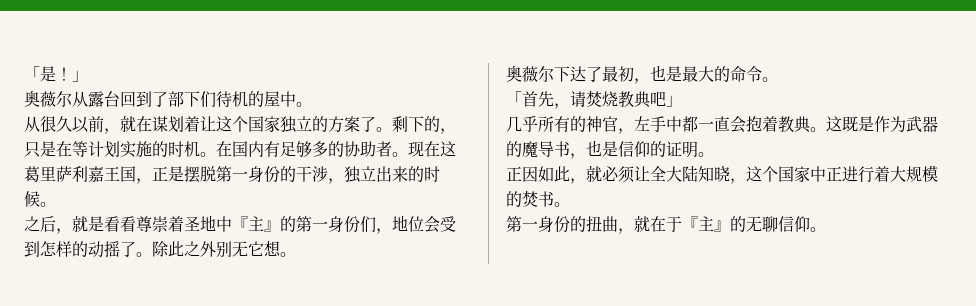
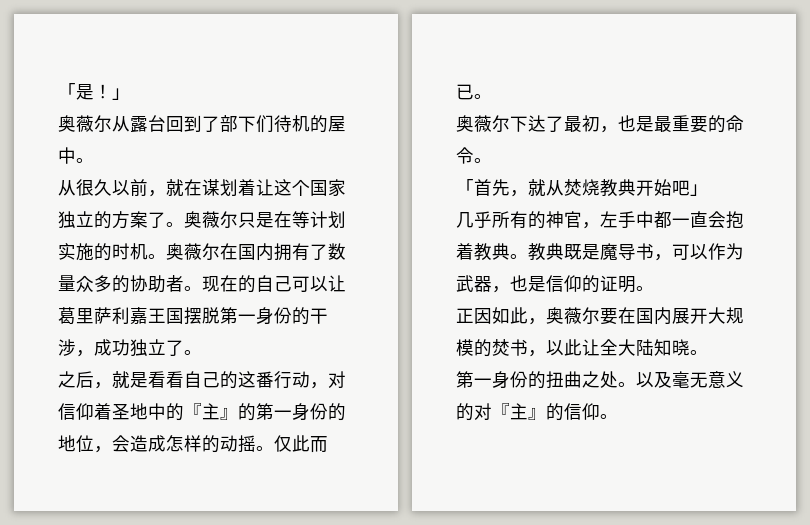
- 剩下的，只是在等计划实施的时机。
+ 奥薇尔只是在等计划实施的时机。
- 在国内有足够多的协助者。
+ 奥薇尔在国内拥有了数量众多的协助者。
- 现在这葛里萨利嘉王国，正是摆脱第一身份的干涉，独立出来的时候。
+ 现在的自己可以让葛里萨利嘉王国摆脱第一身份的干涉，成功独立了。
- 之后，就是看看尊崇着圣地中『主』的第一身份们，地位会受到怎样的动摇了。除此之外别无它想。
+ 之后，就是看看自己的这番行动，对信仰着圣地中的『主』的第一身份的地位，会造成怎样的动摇。仅此而已。
- 奥薇尔下达了最初，也是最大的命令。
+ 奥薇尔下达了最初，也是最重要的命令。
- 「首先，请焚烧教典吧」
+ 「首先，就从焚烧教典开始吧」
- 这既是作为武器的魔导书，也是信仰的证明。
+ 教典既是魔导书，可以作为武器，也是信仰的证明。
- 正因如此，就必须让全大陆知晓，这个国家中正进行着大规模的焚书。
+ 正因如此，奥薇尔要在国内展开大规模的焚书，以此让全大陆知晓。
- 第一身份的扭曲，就在于『主』的无聊信仰。
+ 第一身份的扭曲之处。以及毫无意义的对『主』的信仰。

